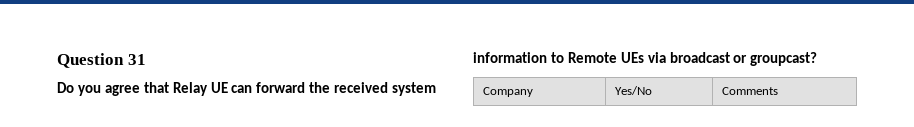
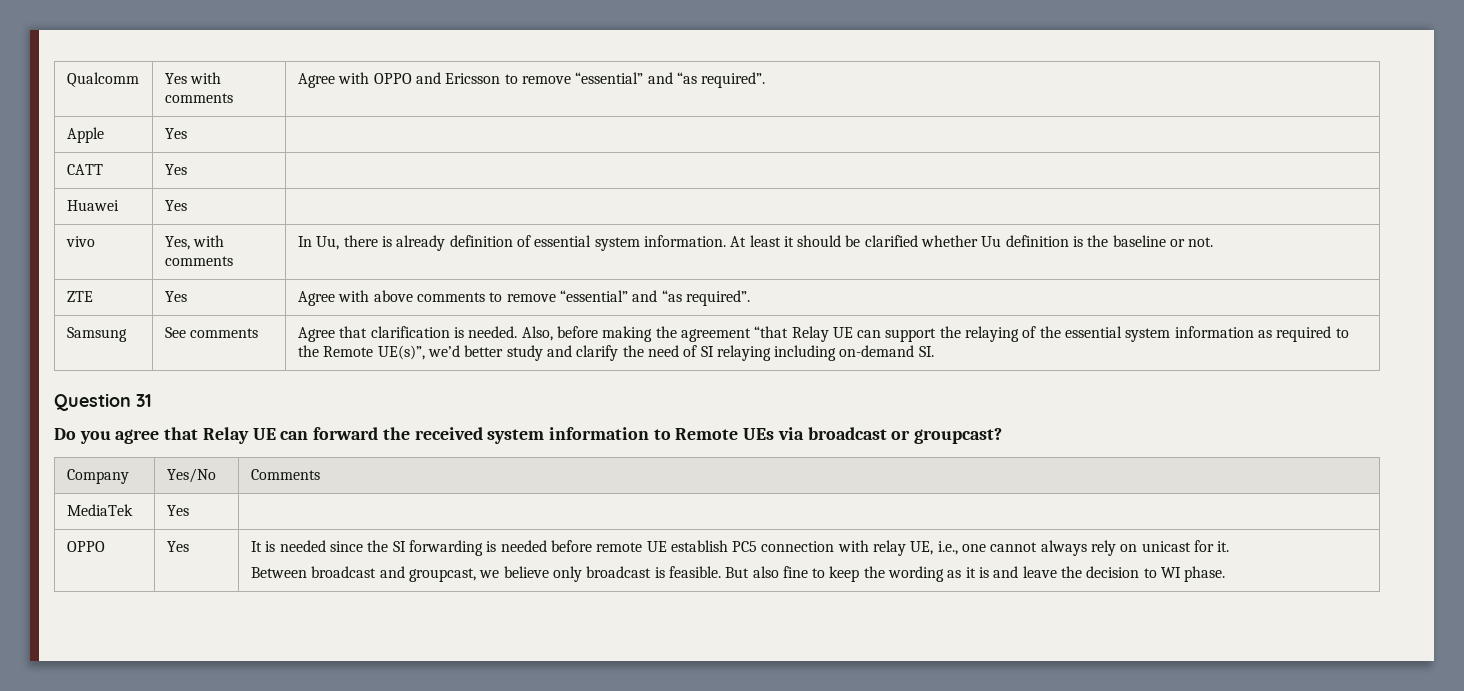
+ Qualcomm | Yes with comments | Agree with OPPO and Ericsson to remove “essential” and “as required”.
+ Apple | Yes |
+ CATT | Yes |
+ Huawei | Yes |
+ vivo | Yes, with comments | In Uu, there is already definition of essential system information. At least it should be clarified whether Uu definition is the baseline or not.
+ ZTE | Yes | Agree with above comments to remove “essential” and “as required”.
+ Samsung | See comments | Agree that clarification is needed. Also, before making the agreement “that Relay UE can support the relaying of the essential system information as required to the Remote UE(s)”, we’d better study and clarify the need of SI relaying including on-demand SI.
+ MediaTek | Yes |
+ OPPO | Yes | It is needed since the SI forwarding is needed before remote UE establish PC5 connection with relay UE, i.e., one cannot always rely on unicast for it.
+ Between broadcast and groupcast, we believe only broadcast is feasible. But also fine to keep the wording as it is and leave the decision to WI phase.

